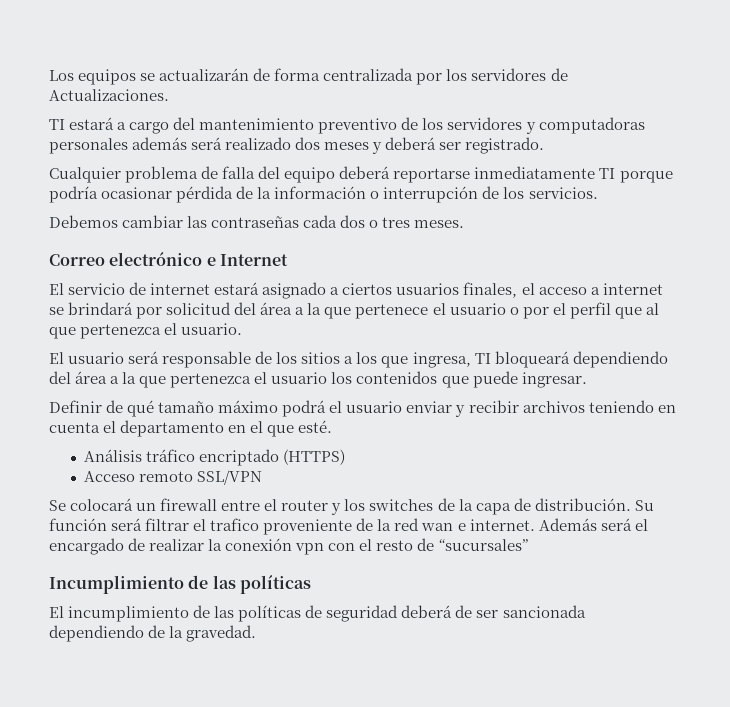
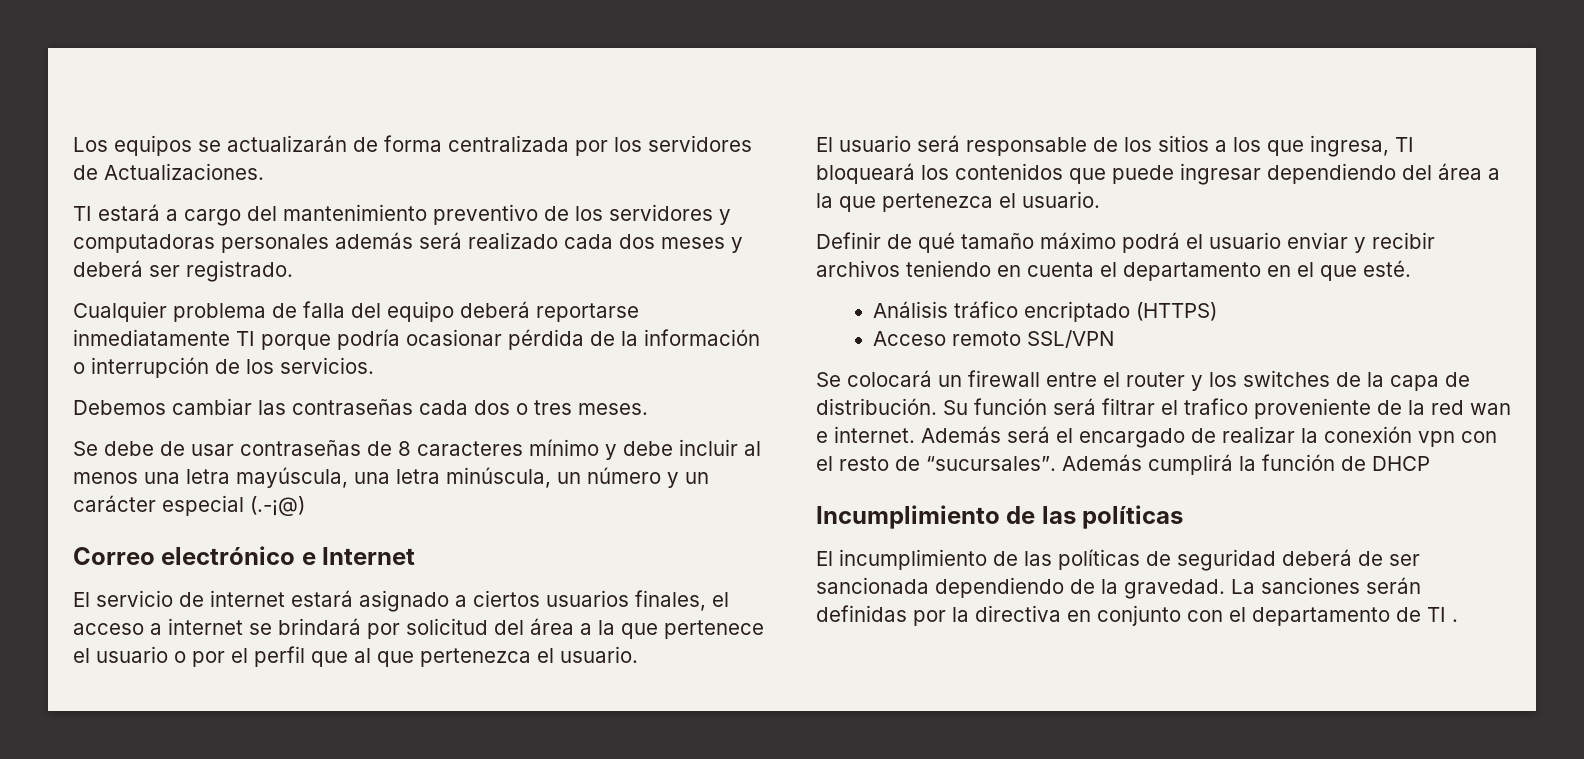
- TI estará a cargo del mantenimiento preventivo de los servidores y computadoras personales además será realizado dos meses y deberá ser registrado.
+ TI estará a cargo del mantenimiento preventivo de los servidores y computadoras personales además será realizado cada dos meses y deberá ser registrado.
+ Se debe de usar contraseñas de 8 caracteres mínimo y debe incluir al menos una letra mayúscula, una letra minúscula, un número y un carácter especial (.-¡@)
- El usuario será responsable de los sitios a los que ingresa, TI bloqueará dependiendo del área a la que pertenezca el usuario los contenidos que puede ingresar.
+ El usuario será responsable de los sitios a los que ingresa, TI bloqueará los contenidos que puede ingresar dependiendo del área a la que pertenezca el usuario.
- Además será el encargado de realizar la conexión vpn con el resto de “sucursales”
+ Además será el encargado de realizar la conexión vpn con el resto de “sucursales”. Además cumplirá la función de DHCP
+ La sanciones serán definidas por la directiva en conjunto con el departamento de TI .

